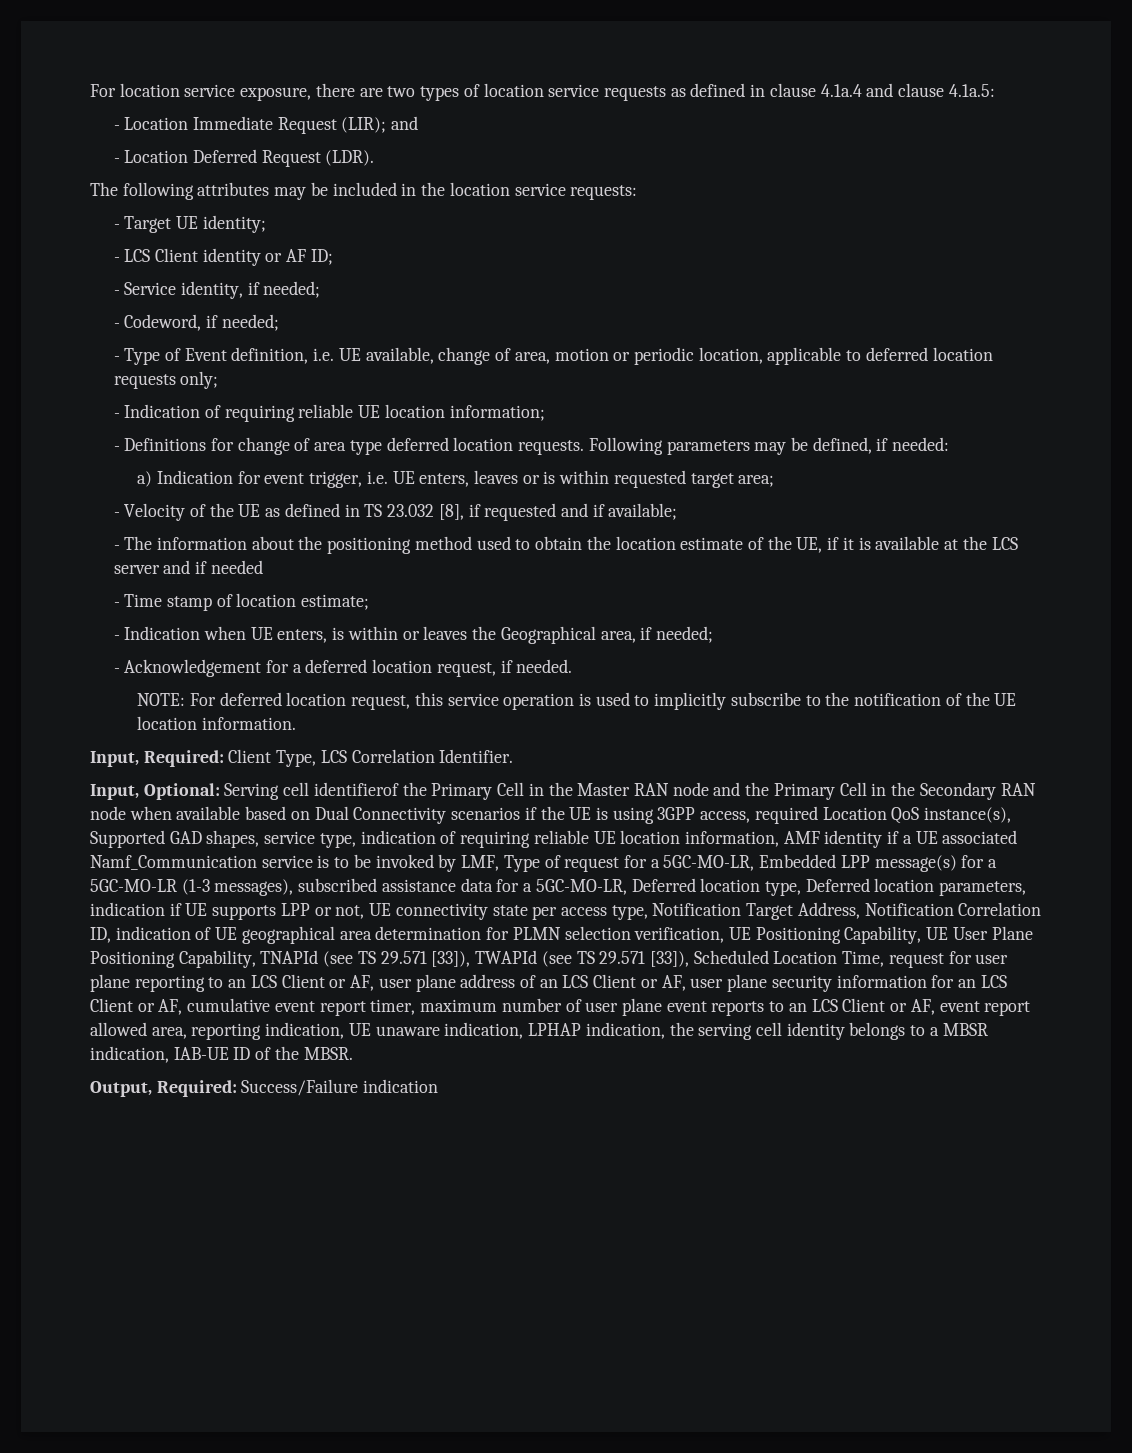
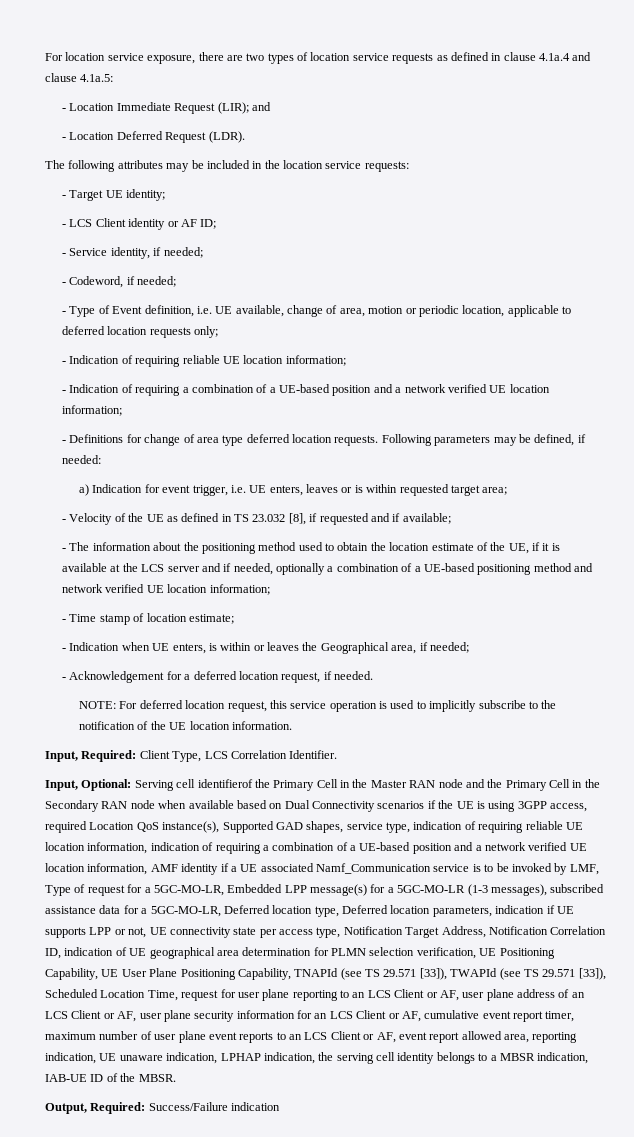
+ - Indication of requiring a combination of a UE-based position and a network verified UE location information;
- - The information about the positioning method used to obtain the location estimate of the UE, if it is available at the LCS server and if needed
+ - The information about the positioning method used to obtain the location estimate of the UE, if it is available at the LCS server and if needed, optionally a combination of a UE-based positioning method and network verified UE location information;
- Serving cell identifierof the Primary Cell in the Master RAN node and the Primary Cell in the Secondary RAN node when available based on Dual Connectivity scenarios if the UE is using 3GPP access, required Location QoS instance(s), Supported GAD shapes, service type, indication of requiring reliable UE location information, AMF identity if a UE associated Namf_Communication service is to be invoked by LMF, Type of request for a 5GC-MO-LR, Embedded LPP message(s) for a 5GC-MO-LR (1-3 messages), subscribed assistance data for a 5GC-MO-LR, Deferred location type, Deferred location parameters, indication if UE supports LPP or not, UE connectivity state per access type, Notification Target Address, Notification Correlation ID, indication of UE geographical area determination for PLMN selection verification, UE Positioning Capability, UE User Plane Positioning Capability, TNAPId (see TS 29.571 [33]), TWAPId (see TS 29.571 [33]), Scheduled Location Time, request for user plane reporting to an LCS Client or AF, user plane address of an LCS Client or AF, user plane security information for an LCS Client or AF, cumulative event report timer, maximum number of user plane event reports to an LCS Client or AF, event report allowed area, reporting indication, UE unaware indication, LPHAP indication, the serving cell identity belongs to a MBSR indication, IAB-UE ID of the MBSR.
+ Serving cell identifierof the Primary Cell in the Master RAN node and the Primary Cell in the Secondary RAN node when available based on Dual Connectivity scenarios if the UE is using 3GPP access, required Location QoS instance(s), Supported GAD shapes, service type, indication of requiring reliable UE location information, indication of requiring a combination of a UE-based position and a network verified UE location information, AMF identity if a UE associated Namf_Communication service is to be invoked by LMF, Type of request for a 5GC-MO-LR, Embedded LPP message(s) for a 5GC-MO-LR (1-3 messages), subscribed assistance data for a 5GC-MO-LR, Deferred location type, Deferred location parameters, indication if UE supports LPP or not, UE connectivity state per access type, Notification Target Address, Notification Correlation ID, indication of UE geographical area determination for PLMN selection verification, UE Positioning Capability, UE User Plane Positioning Capability, TNAPId (see TS 29.571 [33]), TWAPId (see TS 29.571 [33]), Scheduled Location Time, request for user plane reporting to an LCS Client or AF, user plane address of an LCS Client or AF, user plane security information for an LCS Client or AF, cumulative event report timer, maximum number of user plane event reports to an LCS Client or AF, event report allowed area, reporting indication, UE unaware indication, LPHAP indication, the serving cell identity belongs to a MBSR indication, IAB-UE ID of the MBSR.

